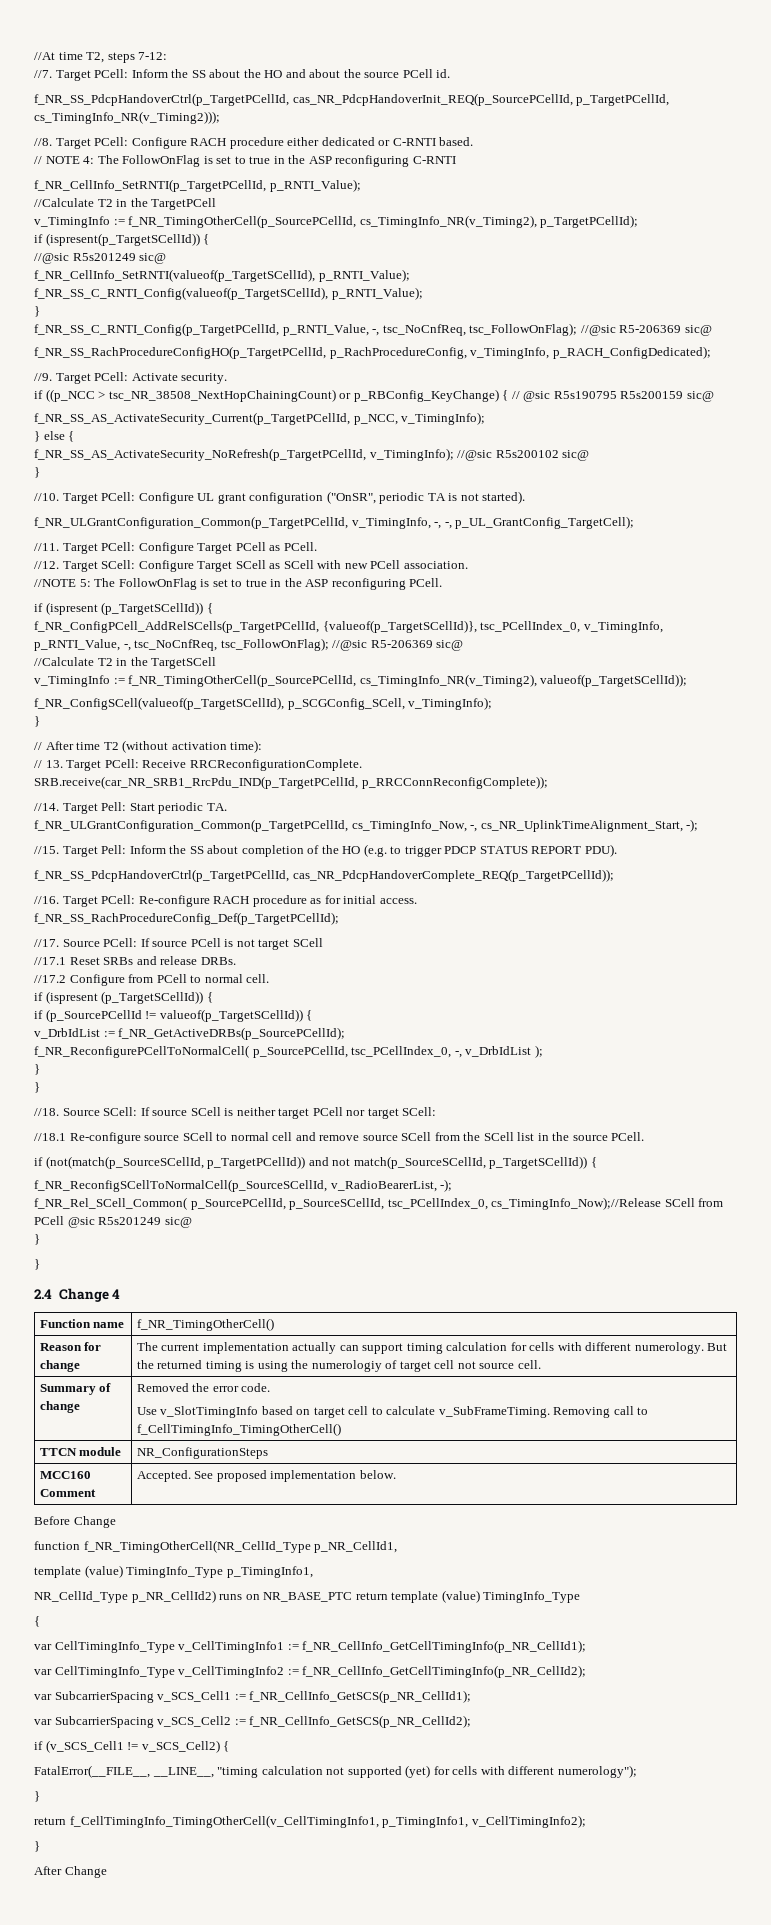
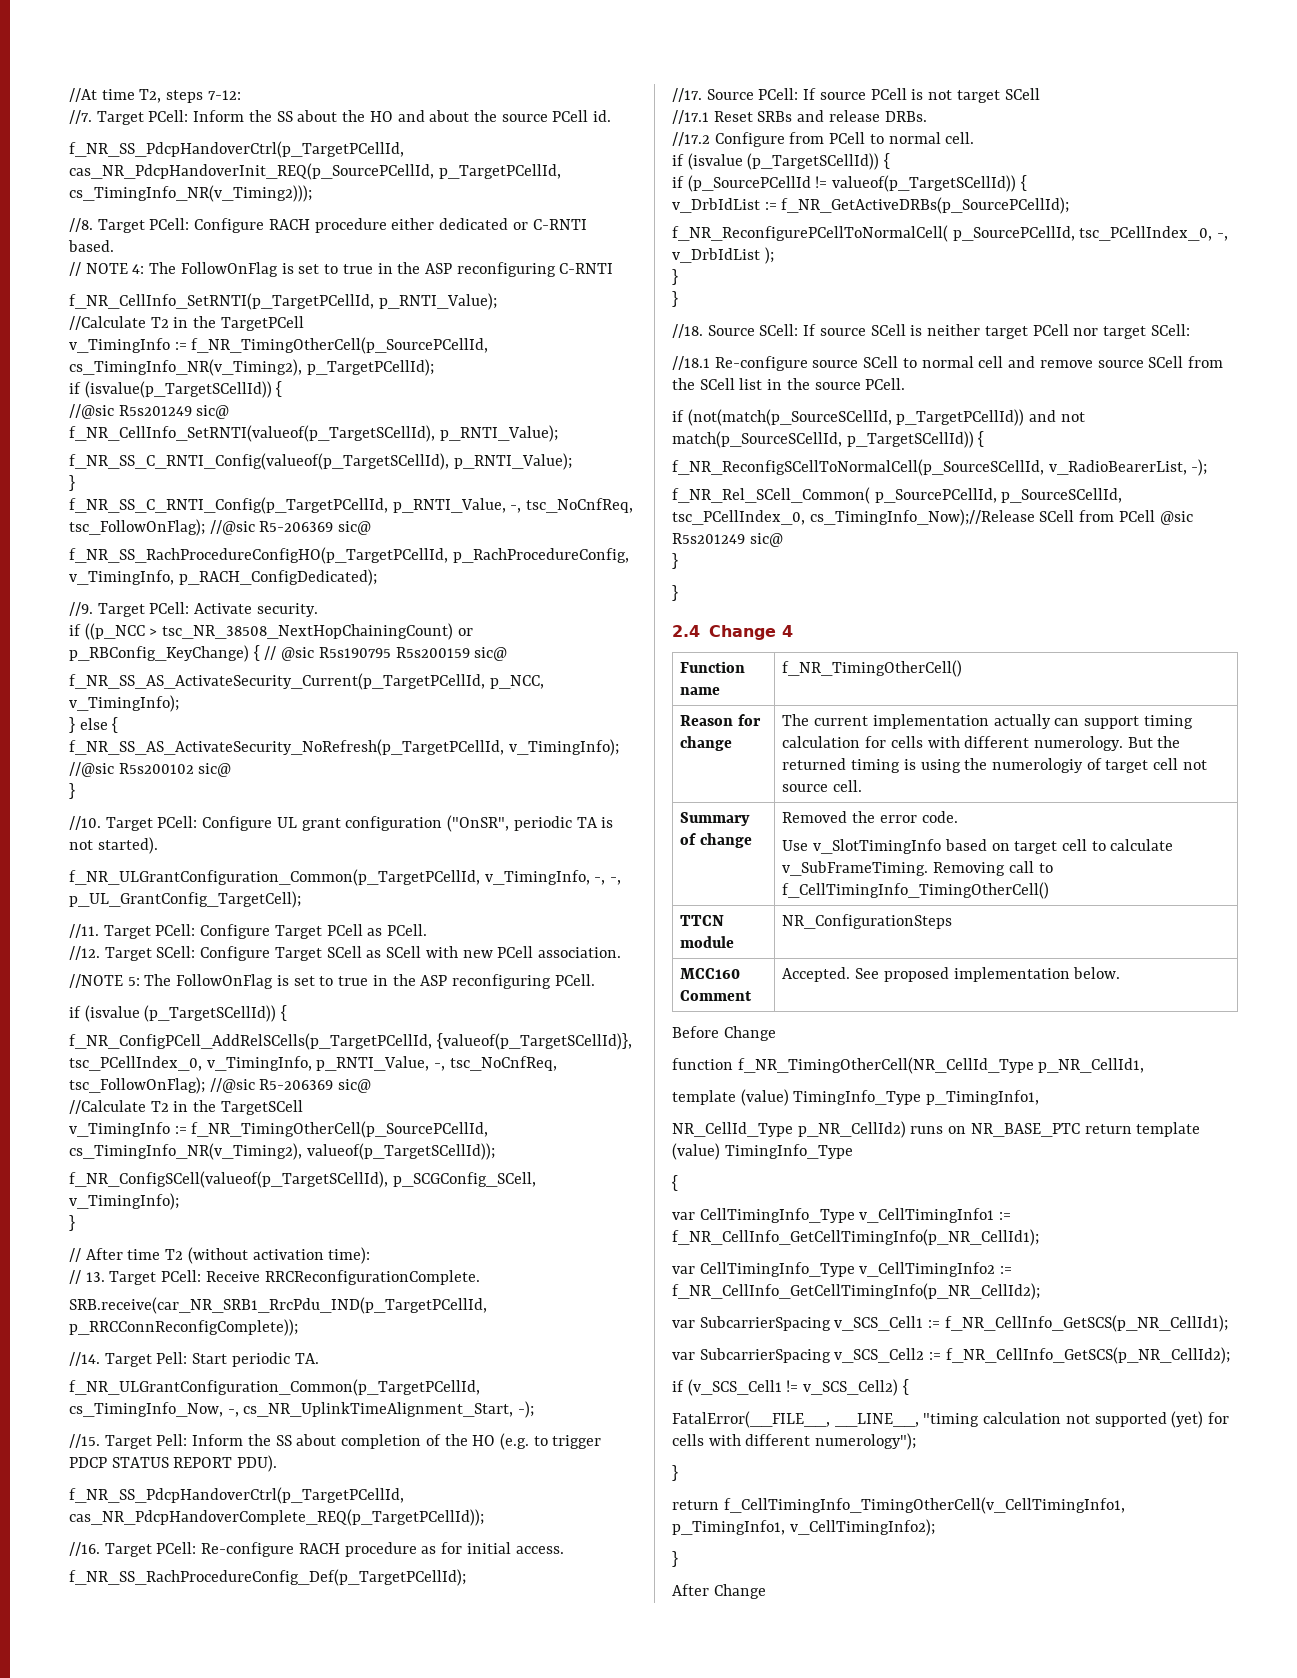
- if (ispresent(p_TargetSCellId)) {
+ if (isvalue(p_TargetSCellId)) {
  //NOTE 5: The FollowOnFlag is set to true in the ASP reconfiguring PCell.
- if (ispresent (p_TargetSCellId)) {
+ if (isvalue (p_TargetSCellId)) {
  //17.2 Configure from PCell to normal cell.
- if (ispresent (p_TargetSCellId)) {
+ if (isvalue (p_TargetSCellId)) {

